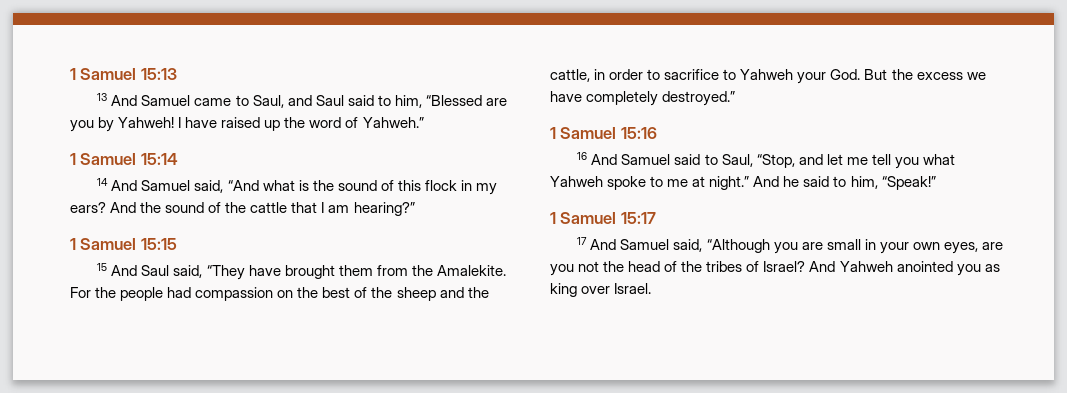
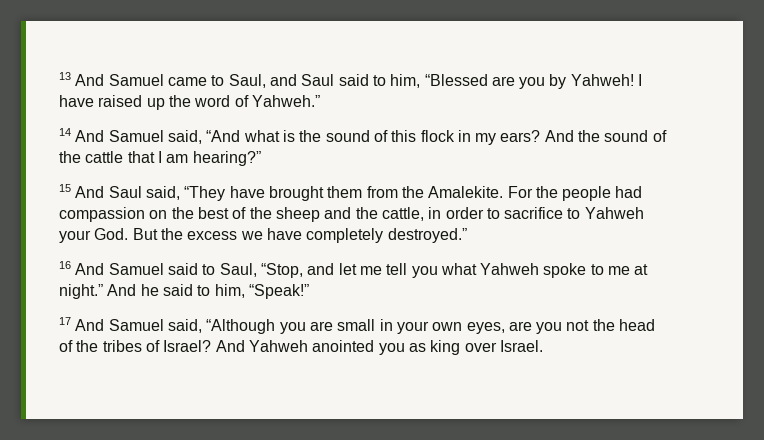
- 1 Samuel 15:13
- 1 Samuel 15:14
- 1 Samuel 15:15
- 1 Samuel 15:16
- 1 Samuel 15:17

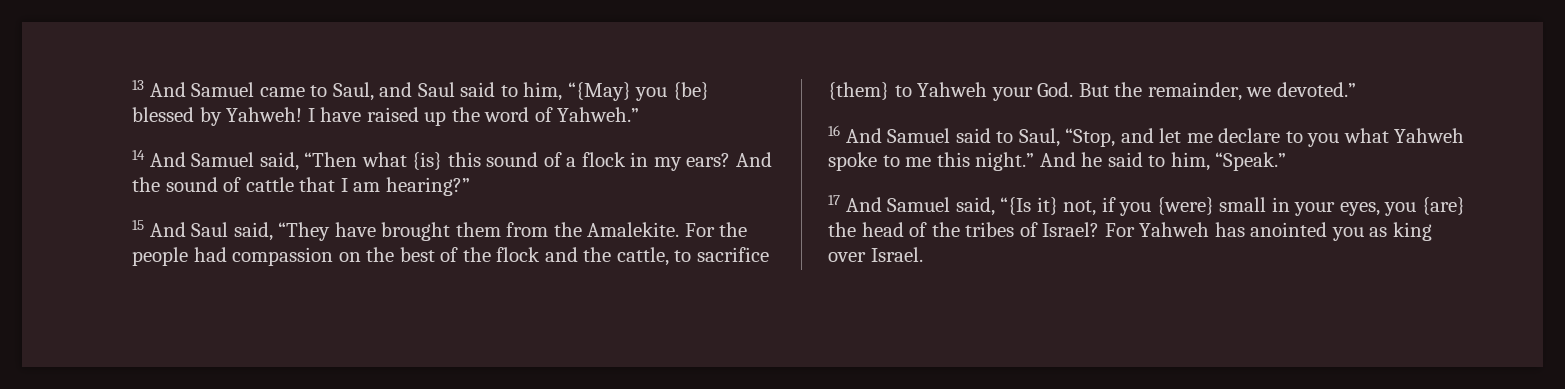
- 13 And Samuel came to Saul, and Saul said to him, “Blessed are you by Yahweh!
+ 13 And Samuel came to Saul, and Saul said to him, “{May} you {be} blessed by Yahweh!
- 14 And Samuel said, “And what is the sound of this flock in my ears?
+ 14 And Samuel said, “Then what {is} this sound of a flock in my ears?
- And the sound of the cattle that I am hearing?”
+ And the sound of cattle that I am hearing?”
- For the people had compassion on the best of the sheep and the cattle, in order to sacrifice to Yahweh your God. But the excess we have completely destroyed.”
+ For the people had compassion on the best of the flock and the cattle, to sacrifice {them} to Yahweh your God. But the remainder, we devoted.”
- 16 And Samuel said to Saul, “Stop, and let me tell you what Yahweh spoke to me at night.”
+ 16 And Samuel said to Saul, “Stop, and let me declare to you what Yahweh spoke to me this night.”
- And he said to him, “Speak!”
+ And he said to him, “Speak.”
- 17 And Samuel said, “Although you are small in your own eyes, are you not the head of the tribes of Israel?
+ 17 And Samuel said, “{Is it} not, if you {were} small in your eyes, you {are} the head of the tribes of Israel?
- And Yahweh anointed you as king over Israel.
+ For Yahweh has anointed you as king over Israel.

